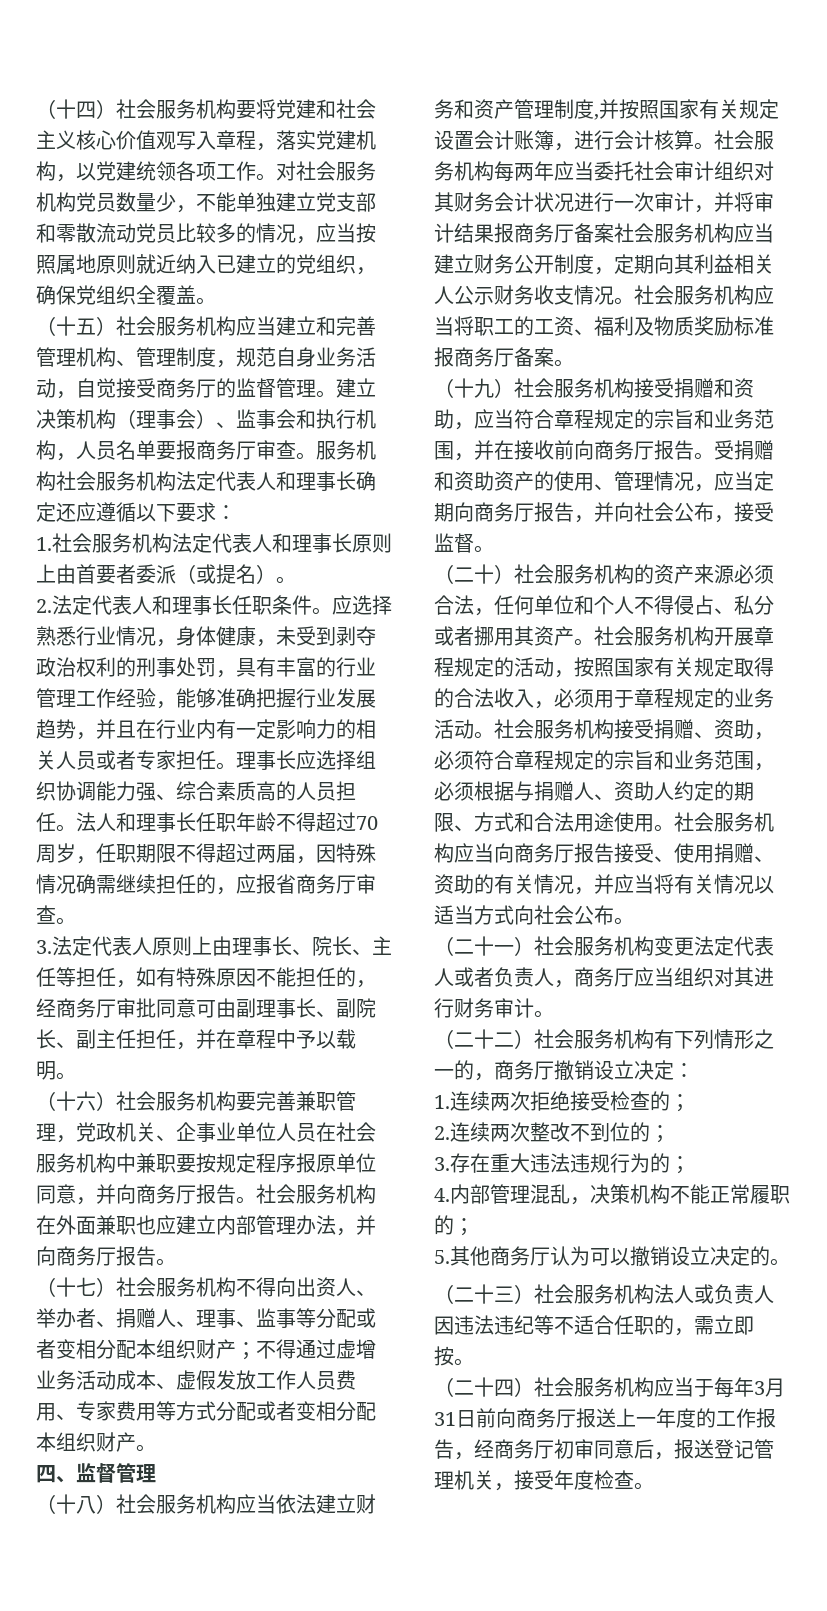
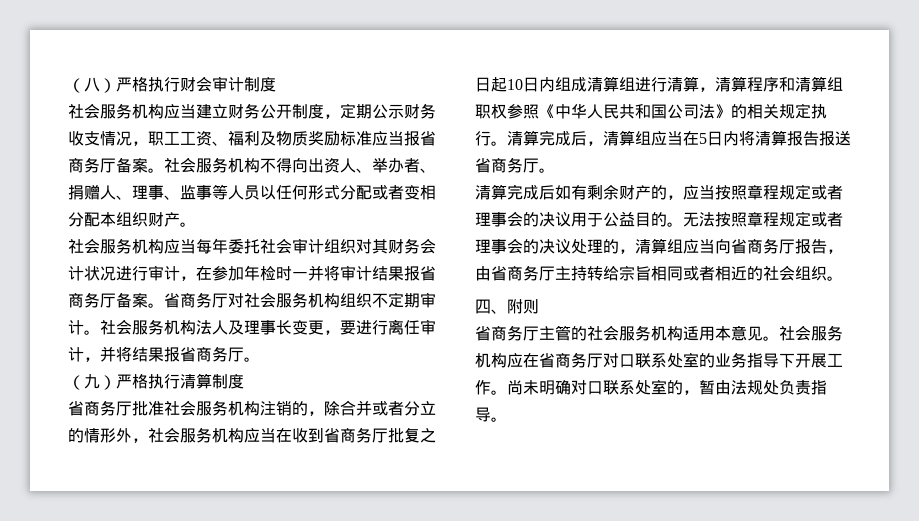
- （十四）社会服务机构要将党建和社会主义核心价值观写入章程，落实党建机构，以党建统领各项工作。对社会服务机构党员数量少，不能单独建立党支部和零散流动党员比较多的情况，应当按照属地原则就近纳入已建立的党组织，确保党组织全覆盖。
- （十五）社会服务机构应当建立和完善管理机构、管理制度，规范自身业务活动，自觉接受商务厅的监督管理。建立决策机构（理事会）、监事会和执行机构，人员名单要报商务厅审查。服务机构社会服务机构法定代表人和理事长确定还应遵循以下要求：
- 1.社会服务机构法定代表人和理事长原则上由首要者委派（或提名）。
- 2.法定代表人和理事长任职条件。应选择熟悉行业情况，身体健康，未受到剥夺政治权利的刑事处罚，具有丰富的行业管理工作经验，能够准确把握行业发展趋势，并且在行业内有一定影响力的相关人员或者专家担任。理事长应选择组织协调能力强、综合素质高的人员担任。法人和理事长任职年龄不得超过70周岁，任职期限不得超过两届，因特殊情况确需继续担任的，应报省商务厅审查。
- 3.法定代表人原则上由理事长、院长、主任等担任，如有特殊原因不能担任的，经商务厅审批同意可由副理事长、副院长、副主任担任，并在章程中予以载明。
- （十六）社会服务机构要完善兼职管理，党政机关、企事业单位人员在社会服务机构中兼职要按规定程序报原单位同意，并向商务厅报告。社会服务机构在外面兼职也应建立内部管理办法，并向商务厅报告。
- （十七）社会服务机构不得向出资人、举办者、捐赠人、理事、监事等分配或者变相分配本组织财产；不得通过虚增业务活动成本、虚假发放工作人员费用、专家费用等方式分配或者变相分配本组织财产。
+ （八）严格执行财会审计制度
+ 社会服务机构应当建立财务公开制度，定期公示财务收支情况，职工工资、福利及物质奖励标准应当报省商务厅备案。社会服务机构不得向出资人、举办者、捐赠人、理事、监事等人员以任何形式分配或者变相分配本组织财产。
- 四、监督管理
- （十八）社会服务机构应当依法建立财务和资产管理制度,并按照国家有关规定设置会计账簿，进行会计核算。社会服务机构每两年应当委托社会审计组织对其财务会计状况进行一次审计，并将审计结果报商务厅备案社会服务机构应当建立财务公开制度，定期向其利益相关人公示财务收支情况。社会服务机构应当将职工的工资、福利及物质奖励标准报商务厅备案。
- （十九）社会服务机构接受捐赠和资助，应当符合章程规定的宗旨和业务范围，并在接收前向商务厅报告。受捐赠和资助资产的使用、管理情况，应当定期向商务厅报告，并向社会公布，接受监督。
- （二十）社会服务机构的资产来源必须合法，任何单位和个人不得侵占、私分或者挪用其资产。社会服务机构开展章程规定的活动，按照国家有关规定取得的合法收入，必须用于章程规定的业务活动。社会服务机构接受捐赠、资助，必须符合章程规定的宗旨和业务范围，必须根据与捐赠人、资助人约定的期限、方式和合法用途使用。社会服务机构应当向商务厅报告接受、使用捐赠、资助的有关情况，并应当将有关情况以适当方式向社会公布。
- （二十一）社会服务机构变更法定代表人或者负责人，商务厅应当组织对其进行财务审计。
- （二十二）社会服务机构有下列情形之一的，商务厅撤销设立决定：
- 1.连续两次拒绝接受检查的；
- 2.连续两次整改不到位的；
- 3.存在重大违法违规行为的；
- 4.内部管理混乱，决策机构不能正常履职的；
- 5.其他商务厅认为可以撤销设立决定的。
- （二十三）社会服务机构法人或负责人因违法违纪等不适合任职的，需立即按。
- （二十四）社会服务机构应当于每年3月31日前向商务厅报送上一年度的工作报告，经商务厅初审同意后，报送登记管理机关，接受年度检查。
+ 社会服务机构应当每年委托社会审计组织对其财务会计状况进行审计，在参加年检时一并将审计结果报省商务厅备案。省商务厅对社会服务机构组织不定期审计。社会服务机构法人及理事长变更，要进行离任审计，并将结果报省商务厅。
+ （九）严格执行清算制度
+ 省商务厅批准社会服务机构注销的，除合并或者分立的情形外，社会服务机构应当在收到省商务厅批复之日起10日内组成清算组进行清算，清算程序和清算组职权参照《中华人民共和国公司法》的相关规定执行。清算完成后，清算组应当在5日内将清算报告报送省商务厅。
+ 清算完成后如有剩余财产的，应当按照章程规定或者理事会的决议用于公益目的。无法按照章程规定或者理事会的决议处理的，清算组应当向省商务厅报告，由省商务厅主持转给宗旨相同或者相近的社会组织。
+ 四、附则
+ 省商务厅主管的社会服务机构适用本意见。社会服务机构应在省商务厅对口联系处室的业务指导下开展工作。尚未明确对口联系处室的，暂由法规处负责指导。

